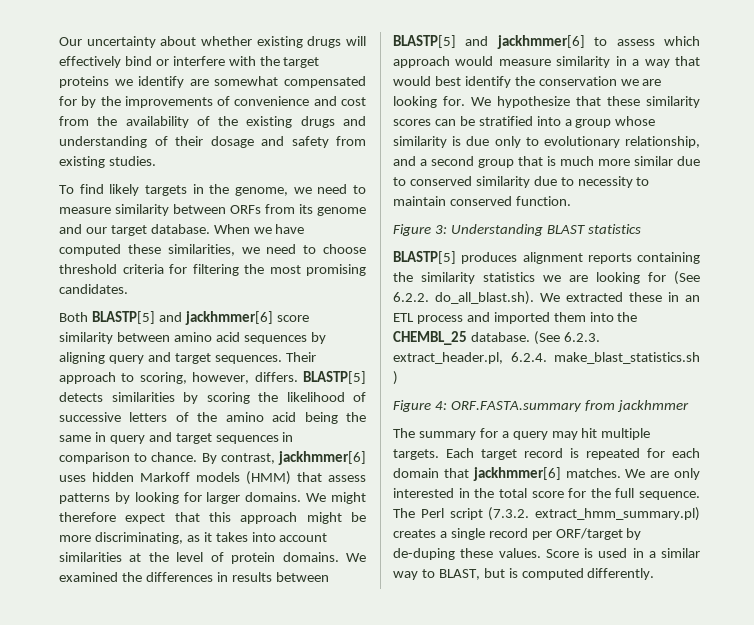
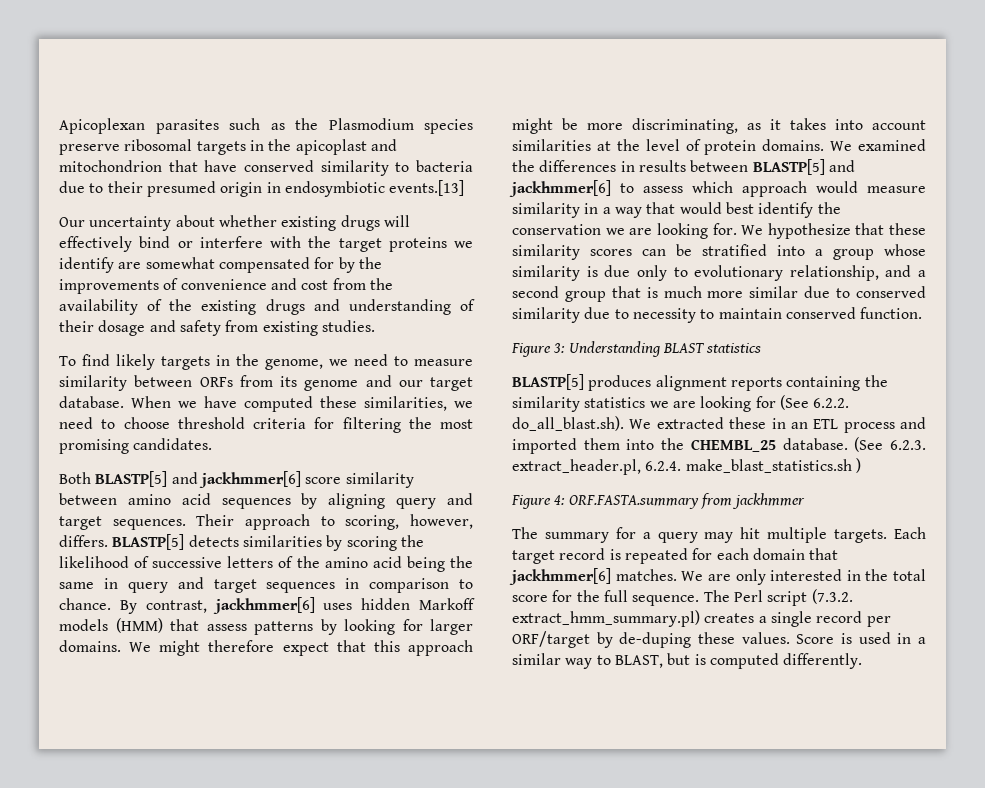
+ Apicoplexan parasites such as the Plasmodium species preserve ribosomal targets in the apicoplast and mitochondrion that have conserved similarity to bacteria due to their presumed origin in endosymbiotic events.[13]

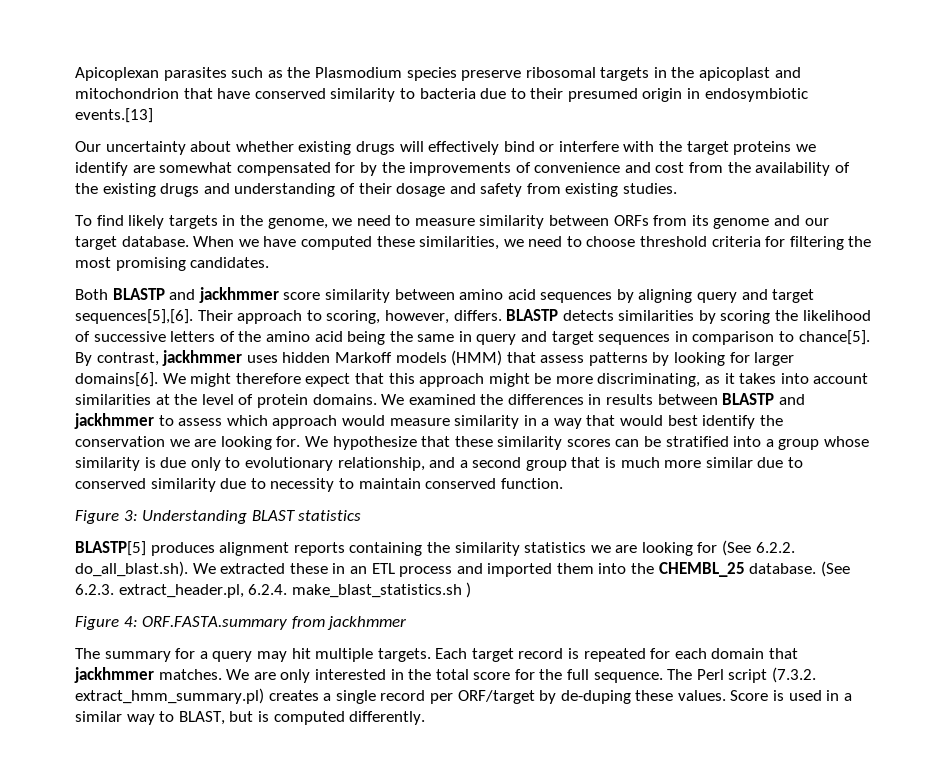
- Both BLASTP[5] and jackhmmer[6] score similarity between amino acid sequences by aligning query and target sequences.
+ Both BLASTP and jackhmmer score similarity between amino acid sequences by aligning query and target sequences[5],[6].
- BLASTP[5] detects similarities by scoring the likelihood of successive letters of the amino acid being the same in query and target sequences in comparison to chance.
+ BLASTP detects similarities by scoring the likelihood of successive letters of the amino acid being the same in query and target sequences in comparison to chance[5].
- By contrast, jackhmmer[6] uses hidden Markoff models (HMM) that assess patterns by looking for larger domains.
+ By contrast, jackhmmer uses hidden Markoff models (HMM) that assess patterns by looking for larger domains[6].
- We examined the differences in results between BLASTP[5] and jackhmmer[6] to assess which approach would measure similarity in a way that would best identify the conservation we are looking for.
+ We examined the differences in results between BLASTP and jackhmmer to assess which approach would measure similarity in a way that would best identify the conservation we are looking for.
- Each target record is repeated for each domain that jackhmmer[6] matches.
+ Each target record is repeated for each domain that jackhmmer matches.

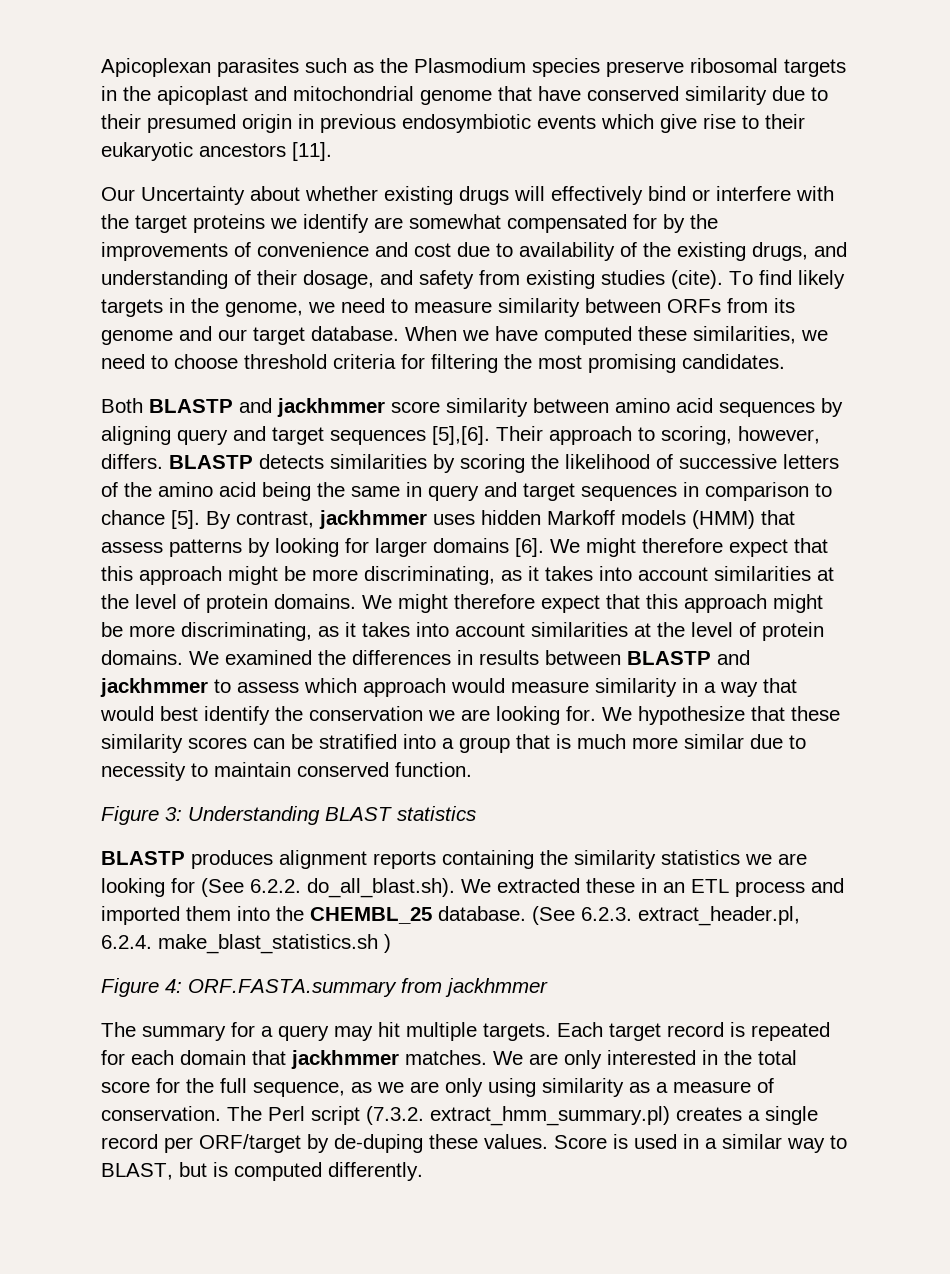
- Apicoplexan parasites such as the Plasmodium species preserve ribosomal targets in the apicoplast and mitochondrion that have conserved similarity to bacteria due to their presumed origin in endosymbiotic events.[13]
+ Apicoplexan parasites such as the Plasmodium species preserve ribosomal targets in the apicoplast and mitochondrial genome that have conserved similarity due to their presumed origin in previous endosymbiotic events which give rise to their eukaryotic ancestors [11].
- Our uncertainty about whether existing drugs will effectively bind or interfere with the target proteins we identify are somewhat compensated for by the improvements of convenience and cost from the availability of the existing drugs and understanding of their dosage and safety from existing studies.
- To find likely targets in the genome, we need to measure similarity between ORFs from its genome and our target database.
+ Our Uncertainty about whether existing drugs will effectively bind or interfere with the target proteins we identify are somewhat compensated for by the improvements of convenience and cost due to availability of the existing drugs, and understanding of their dosage, and safety from existing studies (cite). To find likely targets in the genome, we need to measure similarity between ORFs from its genome and our target database.
- Both BLASTP and jackhmmer score similarity between amino acid sequences by aligning query and target sequences[5],[6].
+ Both BLASTP and jackhmmer score similarity between amino acid sequences by aligning query and target sequences [5],[6].
- BLASTP detects similarities by scoring the likelihood of successive letters of the amino acid being the same in query and target sequences in comparison to chance[5].
+ BLASTP detects similarities by scoring the likelihood of successive letters of the amino acid being the same in query and target sequences in comparison to chance [5].
- By contrast, jackhmmer uses hidden Markoff models (HMM) that assess patterns by looking for larger domains[6].
+ By contrast, jackhmmer uses hidden Markoff models (HMM) that assess patterns by looking for larger domains [6]. We might therefore expect that this approach might be more discriminating, as it takes into account similarities at the level of protein domains.
- We hypothesize that these similarity scores can be stratified into a group whose similarity is due only to evolutionary relationship, and a second group that is much more similar due to conserved similarity due to necessity to maintain conserved function.
+ We hypothesize that these similarity scores can be stratified into a group that is much more similar due to necessity to maintain conserved function.
- BLASTP[5] produces alignment reports containing the similarity statistics we are looking for (See 6.2.2. do_all_blast.sh). We extracted these in an ETL process and imported them into the CHEMBL_25 database.
+ BLASTP produces alignment reports containing the similarity statistics we are looking for (See 6.2.2. do_all_blast.sh). We extracted these in an ETL process and imported them into the CHEMBL_25 database.
- We are only interested in the total score for the full sequence.
+ We are only interested in the total score for the full sequence, as we are only using similarity as a measure of conservation.

